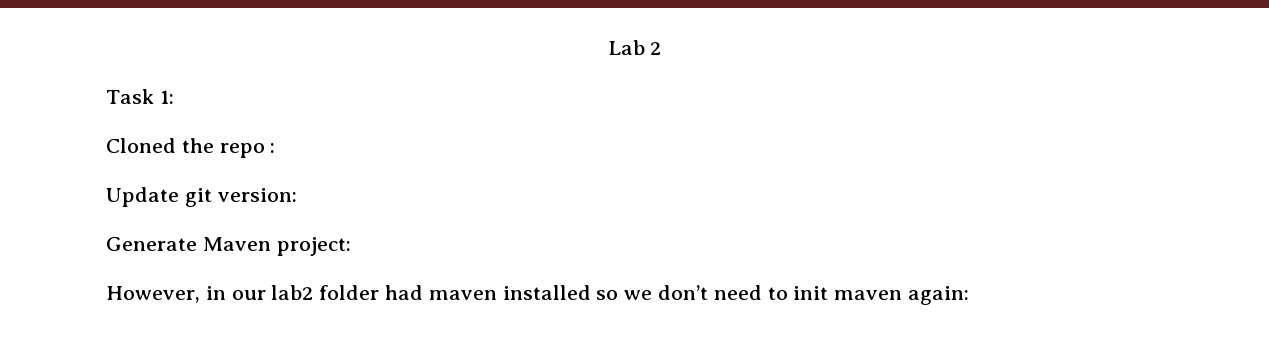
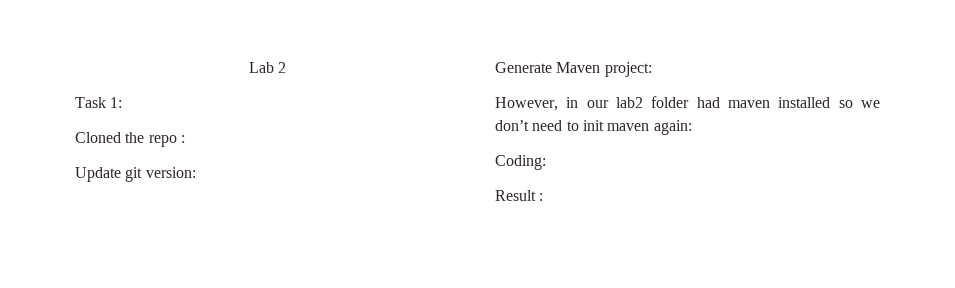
+ Coding:
+ Result :

